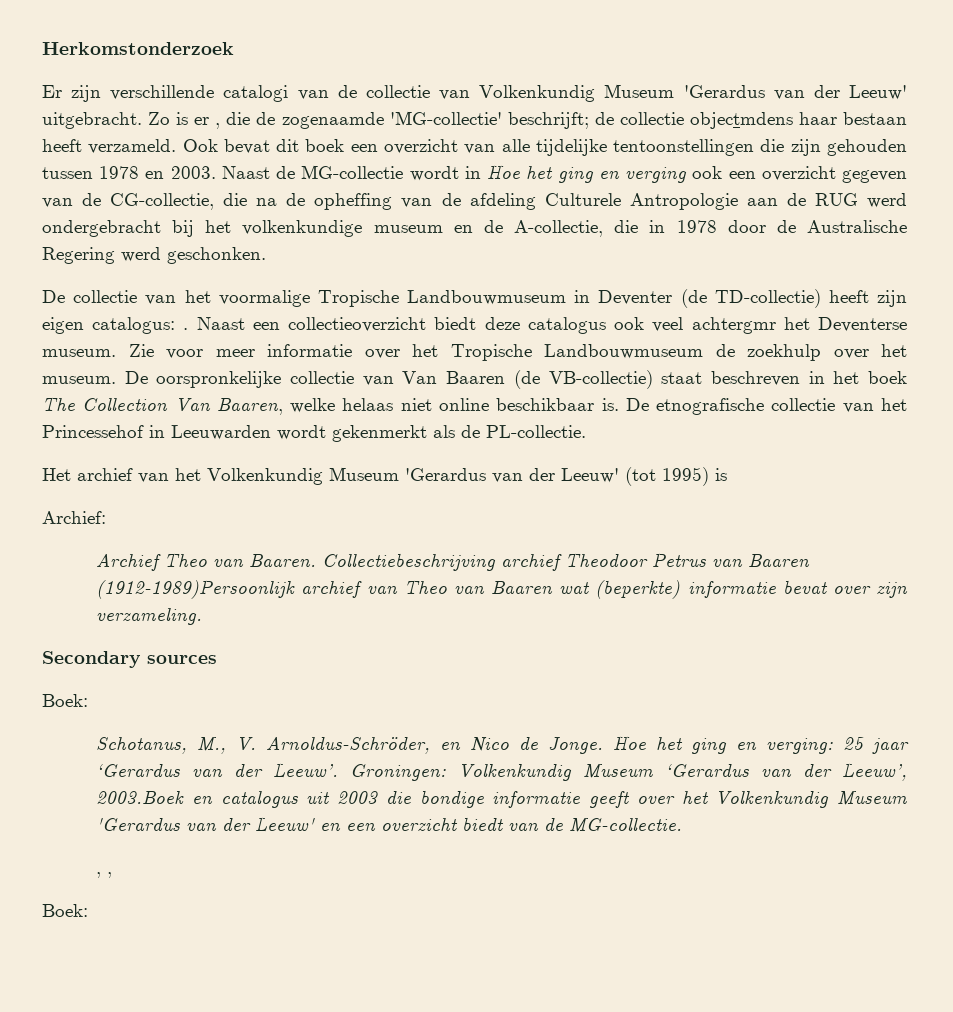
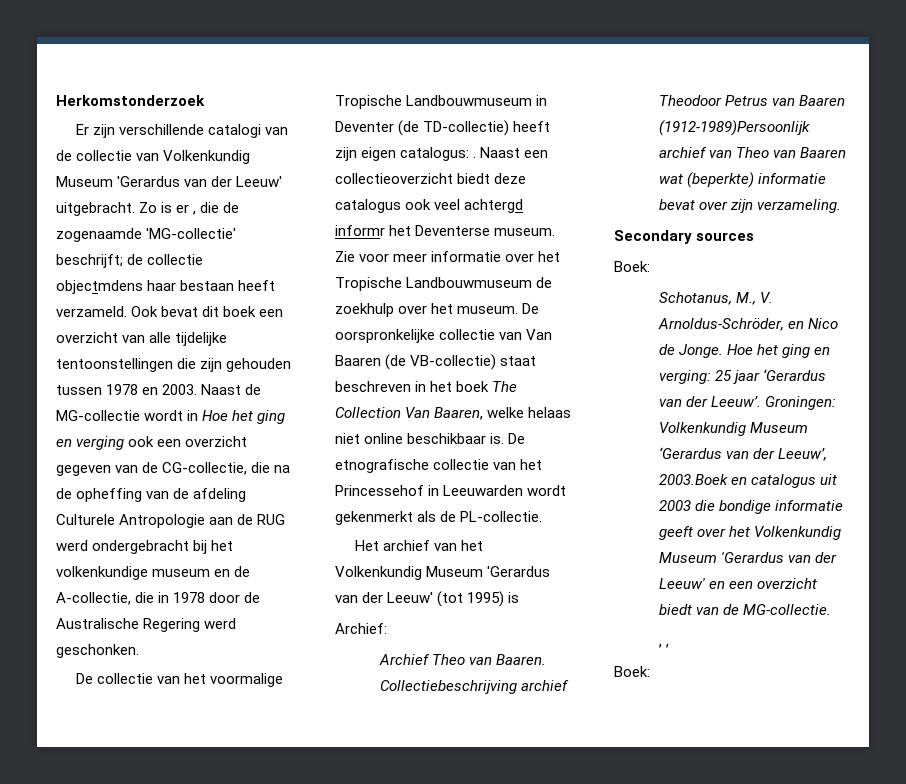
- Naast een collectieoverzicht biedt deze catalogus ook veel achtergmr het Deventerse museum.
+ Naast een collectieoverzicht biedt deze catalogus ook veel achtergd informr het Deventerse museum.

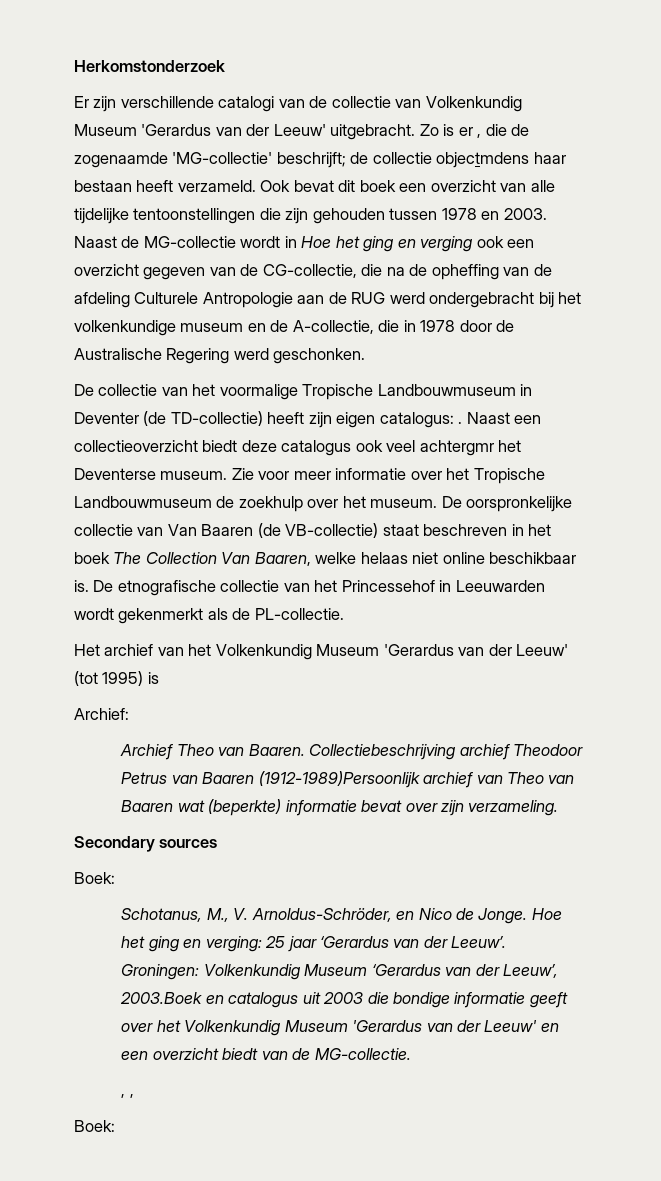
- Naast een collectieoverzicht biedt deze catalogus ook veel achtergd informr het Deventerse museum.
+ Naast een collectieoverzicht biedt deze catalogus ook veel achtergmr het Deventerse museum.

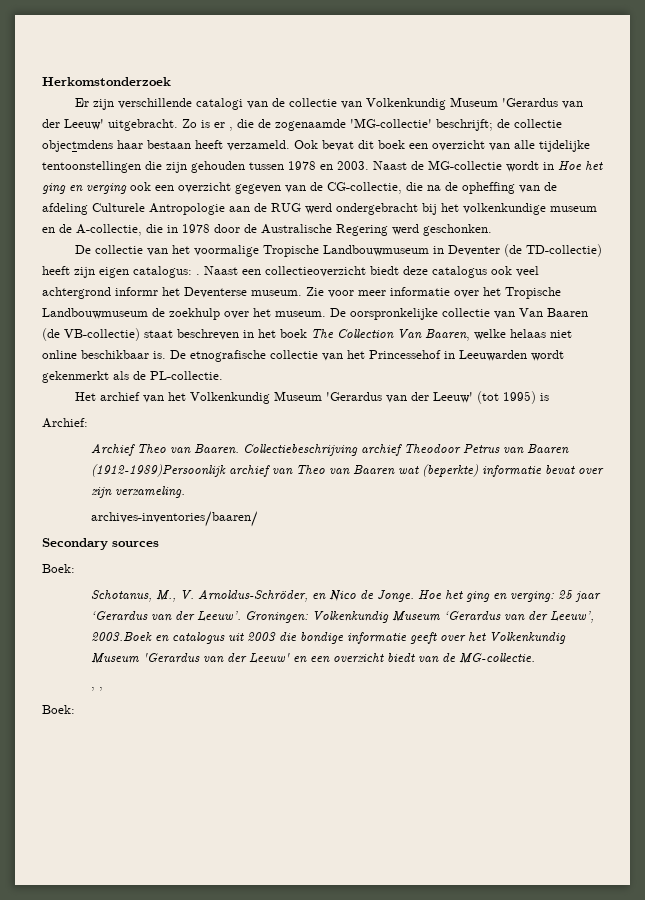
- Naast een collectieoverzicht biedt deze catalogus ook veel achtergmr het Deventerse museum.
+ Naast een collectieoverzicht biedt deze catalogus ook veel achtergrond informr het Deventerse museum.
+ archives-inventories/baaren/

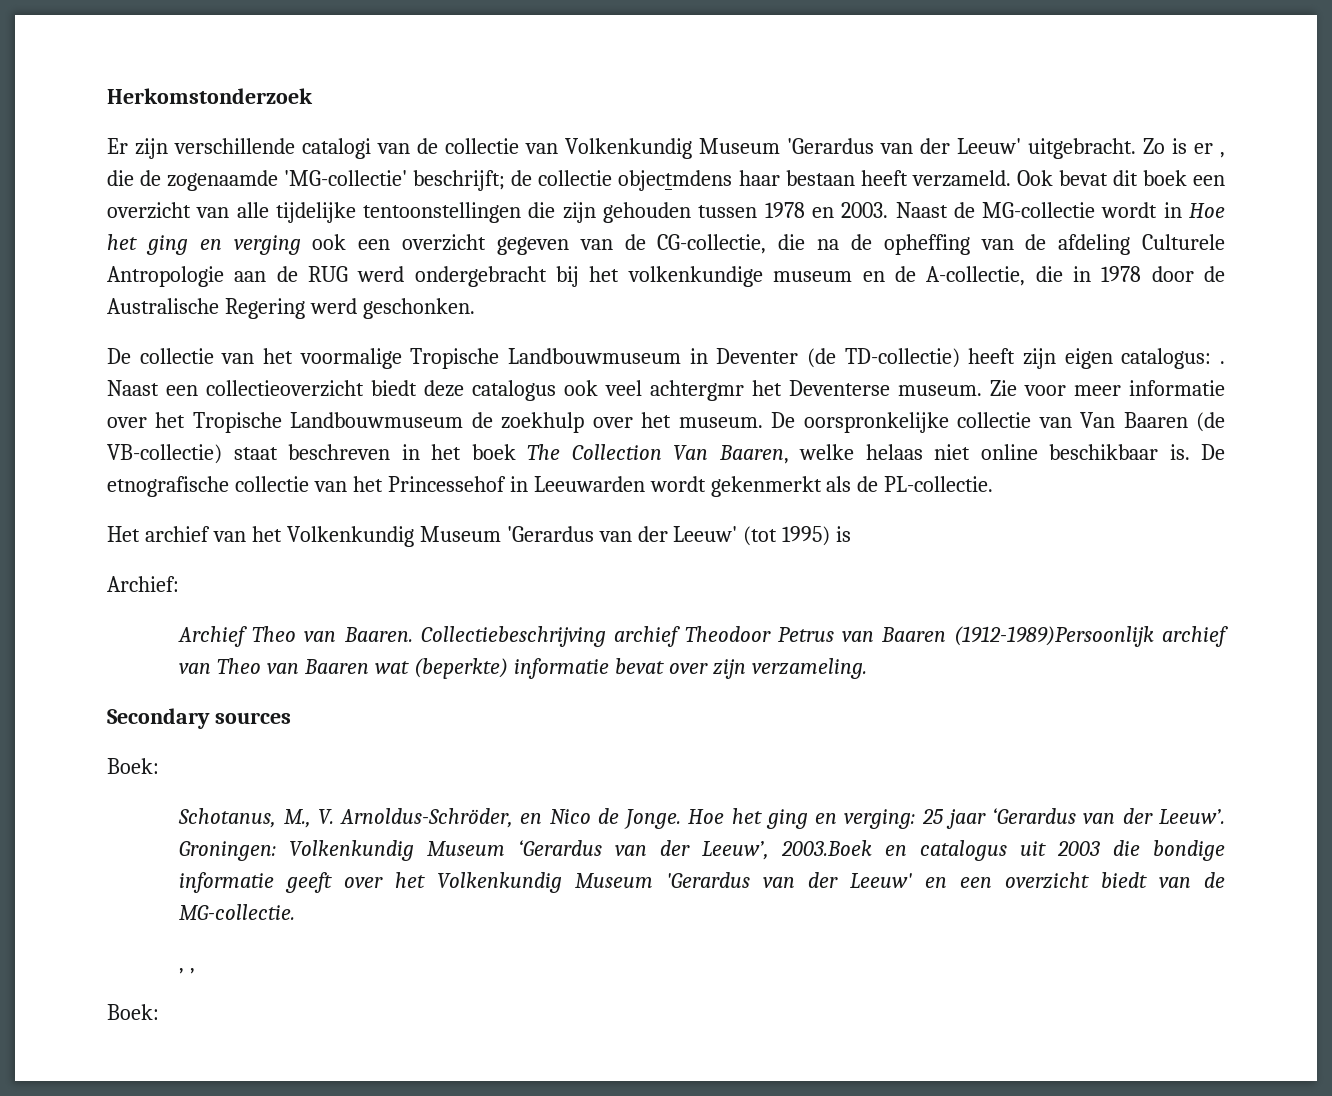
- Naast een collectieoverzicht biedt deze catalogus ook veel achtergrond informr het Deventerse museum.
+ Naast een collectieoverzicht biedt deze catalogus ook veel achtergmr het Deventerse museum.
- archives-inventories/baaren/

